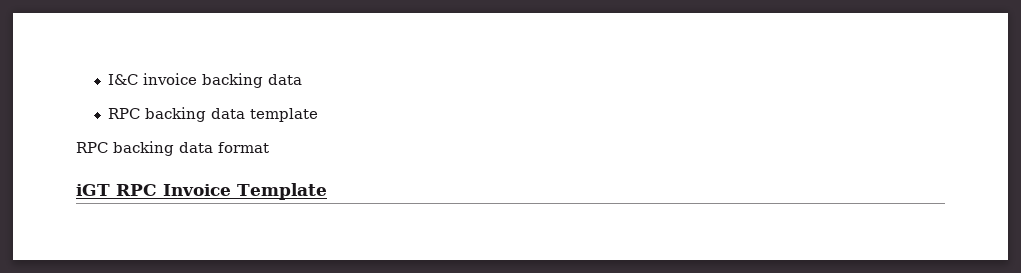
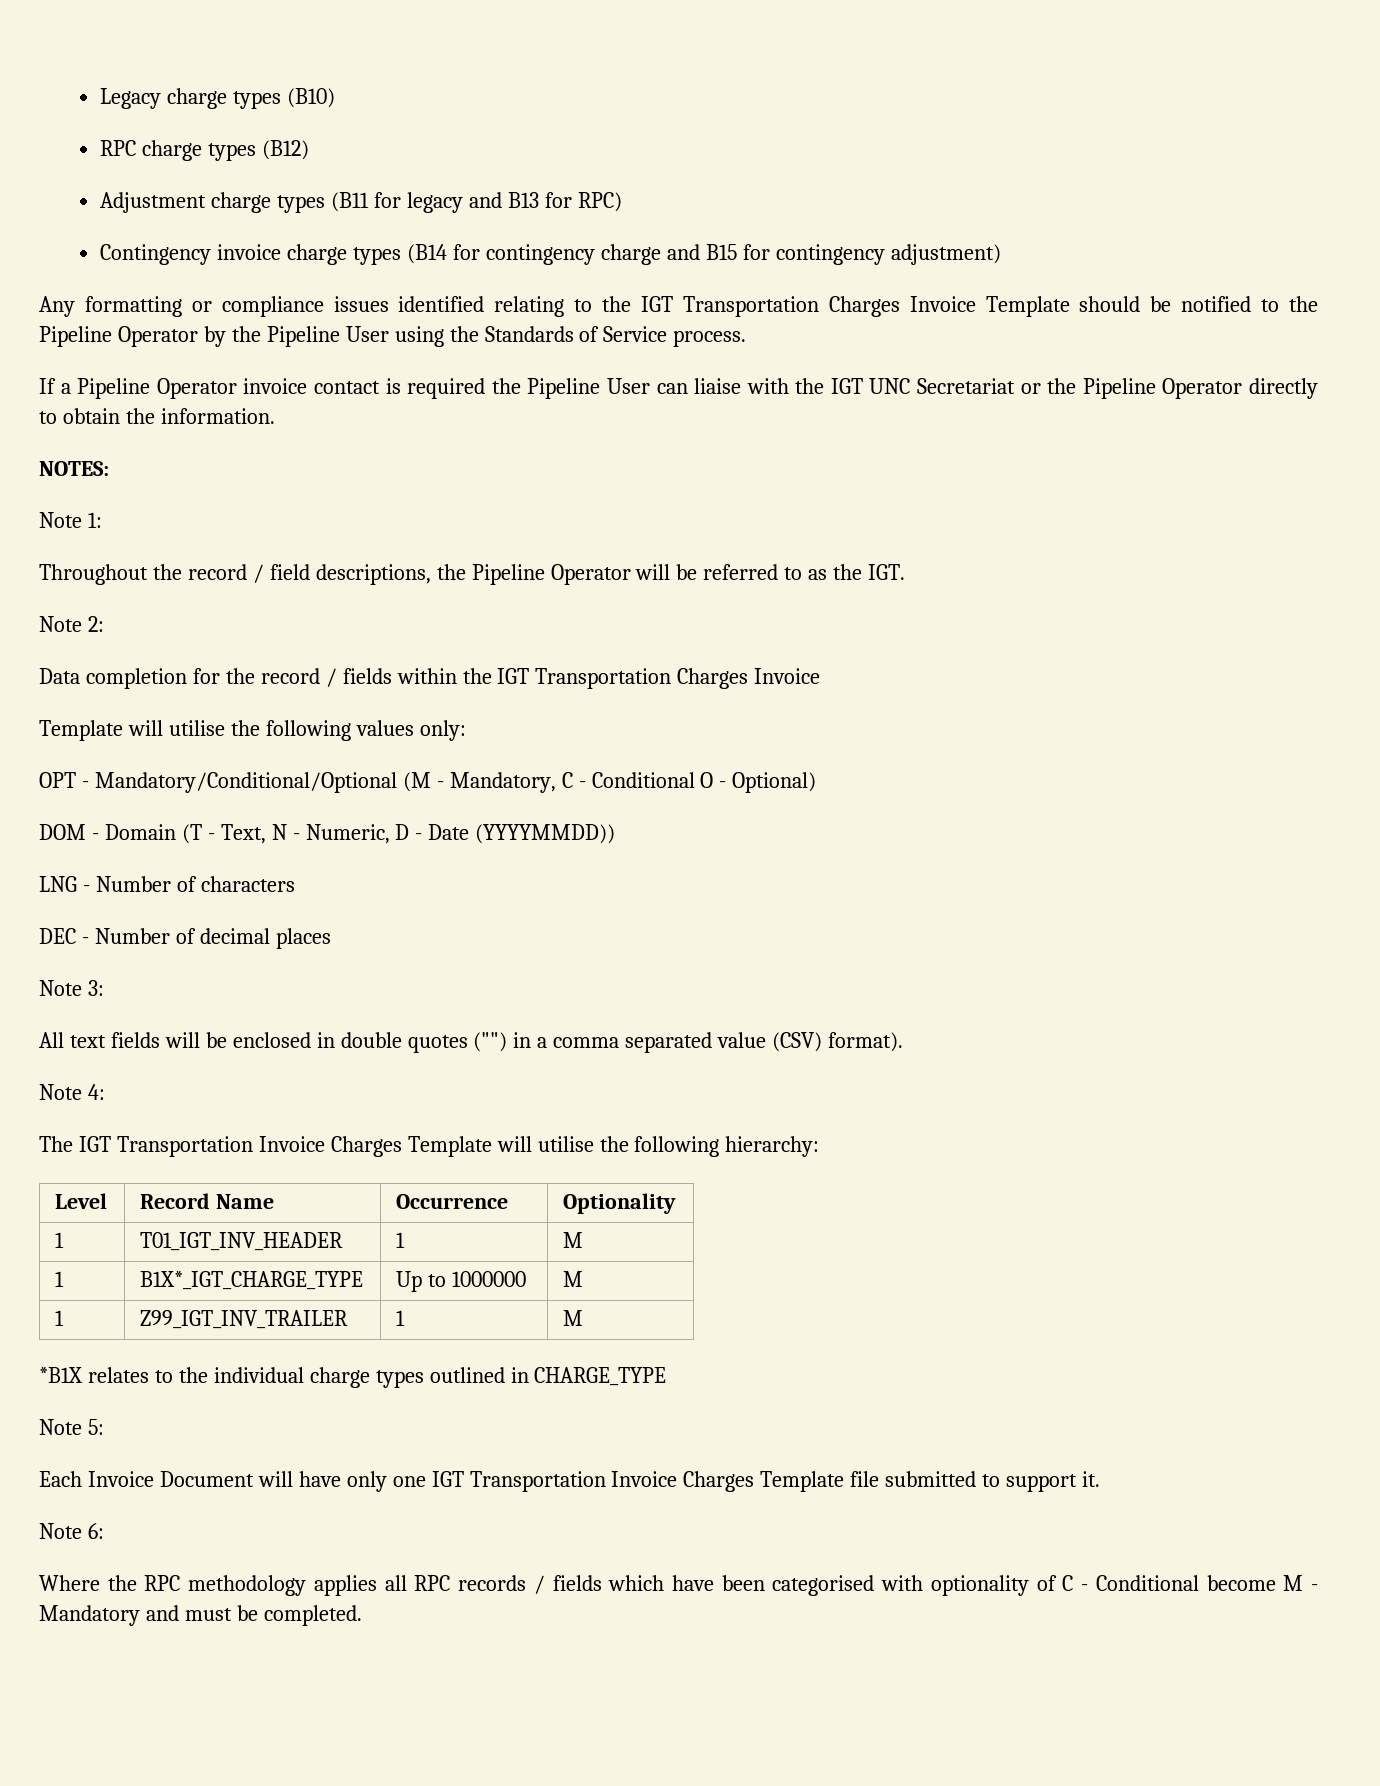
- I&C invoice backing data
- RPC backing data template
- RPC backing data format
- iGT RPC Invoice Template
+ Legacy charge types (B10)
+ RPC charge types (B12)
+ Adjustment charge types (B11 for legacy and B13 for RPC)
+ Contingency invoice charge types (B14 for contingency charge and B15 for contingency adjustment)
+ Any formatting or compliance issues identified relating to the IGT Transportation Charges Invoice Template should be notified to the Pipeline Operator by the Pipeline User using the Standards of Service process.
+ If a Pipeline Operator invoice contact is required the Pipeline User can liaise with the IGT UNC Secretariat or the Pipeline Operator directly to obtain the information.
+ NOTES:
+ Note 1:
+ Throughout the record / field descriptions, the Pipeline Operator will be referred to as the IGT.
+ Note 2:
+ Data completion for the record / fields within the IGT Transportation Charges Invoice
+ Template will utilise the following values only:
+ OPT - Mandatory/Conditional/Optional (M - Mandatory, C - Conditional O - Optional)
+ DOM - Domain (T - Text, N - Numeric, D - Date (YYYYMMDD))
+ LNG - Number of characters
+ DEC - Number of decimal places
+ Note 3:
+ All text fields will be enclosed in double quotes ("") in a comma separated value (CSV) format).
+ Note 4:
+ The IGT Transportation Invoice Charges Template will utilise the following hierarchy:
+ Level | Record Name | Occurrence | Optionality
+ 1 | T01_IGT_INV_HEADER | 1 | M
+ 1 | B1X*_IGT_CHARGE_TYPE | Up to 1000000 | M
+ 1 | Z99_IGT_INV_TRAILER | 1 | M
+ *B1X relates to the individual charge types outlined in CHARGE_TYPE
+ Note 5:
+ Each Invoice Document will have only one IGT Transportation Invoice Charges Template file submitted to support it.
+ Note 6:
+ Where the RPC methodology applies all RPC records / fields which have been categorised with optionality of C - Conditional become M - Mandatory and must be completed.

